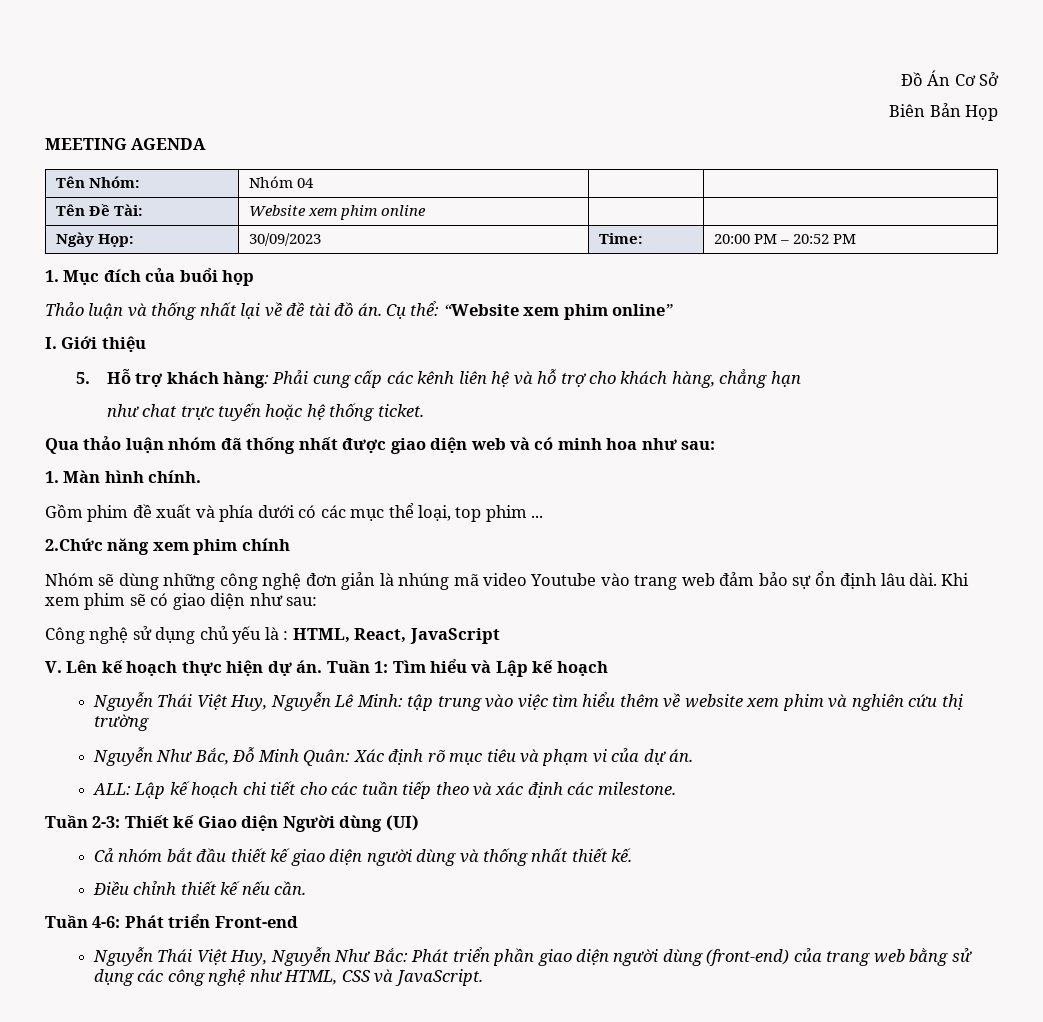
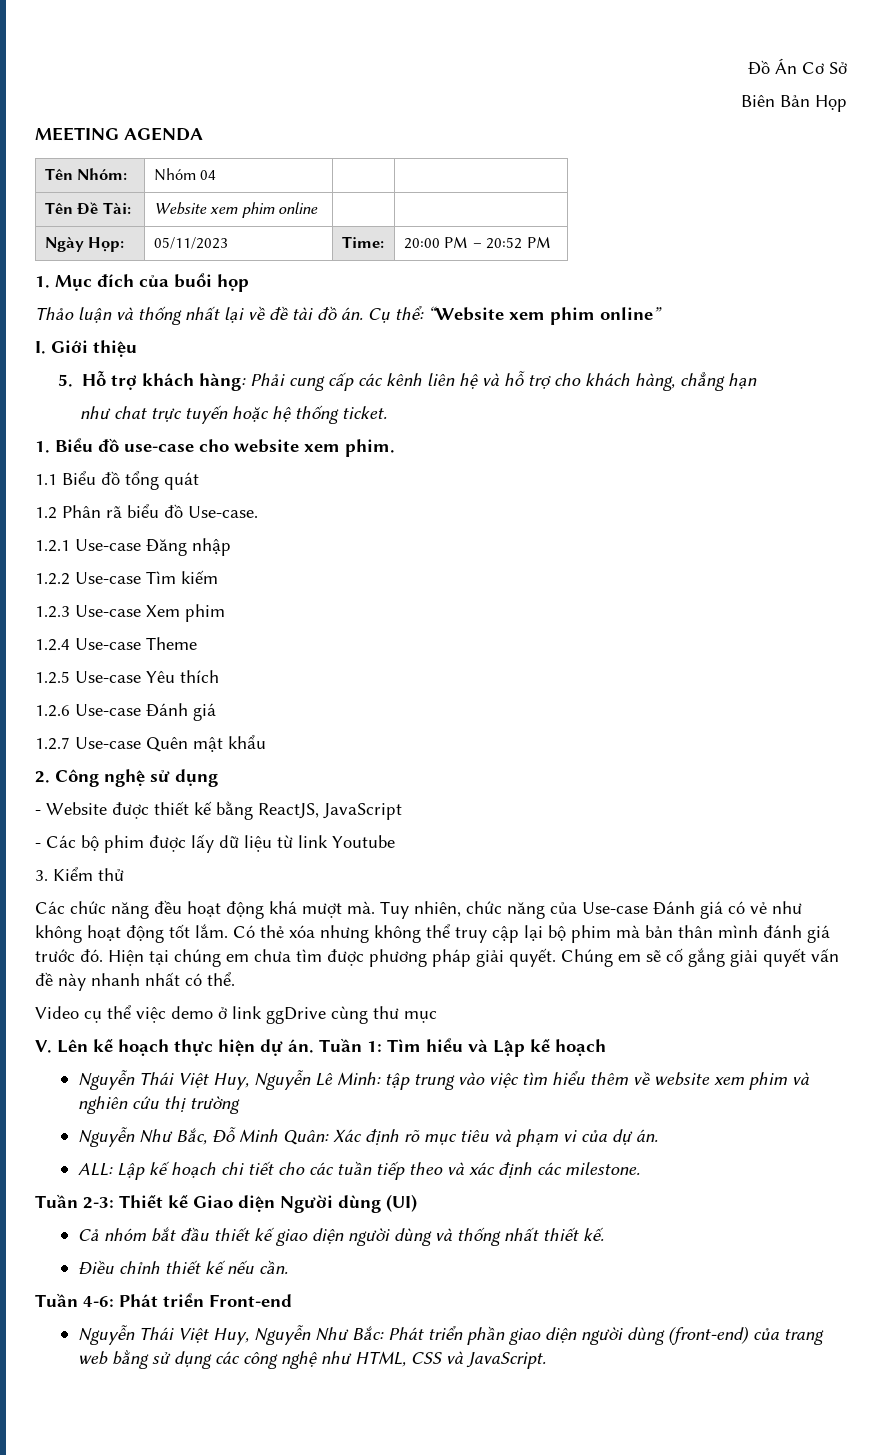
- Ngày Họp: | 30/09/2023 | Time: | 20:00 PM – 20:52 PM
+ Ngày Họp: | 05/11/2023 | Time: | 20:00 PM – 20:52 PM
- Qua thảo luận nhóm đã thống nhất được giao diện web và có minh hoa như sau:
- 1. Màn hình chính.
- Gồm phim đề xuất và phía dưới có các mục thể loại, top phim ...
- 2.Chức năng xem phim chính
- Nhóm sẽ dùng những công nghệ đơn giản là nhúng mã video Youtube vào trang web đảm bảo sự ổn định lâu dài. Khi xem phim sẽ có giao diện như sau:
- Công nghệ sử dụng chủ yếu là : HTML, React, JavaScript
+ 1. Biểu đồ use-case cho website xem phim.
+ 1.1 Biểu đồ tổng quát
+ 1.2 Phân rã biểu đồ Use-case.
+ 1.2.1 Use-case Đăng nhập
+ 1.2.2 Use-case Tìm kiếm
+ 1.2.3 Use-case Xem phim
+ 1.2.4 Use-case Theme
+ 1.2.5 Use-case Yêu thích
+ 1.2.6 Use-case Đánh giá
+ 1.2.7 Use-case Quên mật khẩu
+ 2. Công nghệ sử dụng
+ - Website được thiết kế bằng ReactJS, JavaScript
+ - Các bộ phim được lấy dữ liệu từ link Youtube
+ 3. Kiểm thử
+ Các chức năng đều hoạt động khá mượt mà. Tuy nhiên, chức năng của Use-case Đánh giá có vẻ như không hoạt động tốt lắm. Có thẻ xóa nhưng không thể truy cập lại bộ phim mà bản thân mình đánh giá trước đó. Hiện tại chúng em chưa tìm được phương pháp giải quyết. Chúng em sẽ cố gắng giải quyết vấn đề này nhanh nhất có thể.
+ Video cụ thể việc demo ở link ggDrive cùng thư mục

